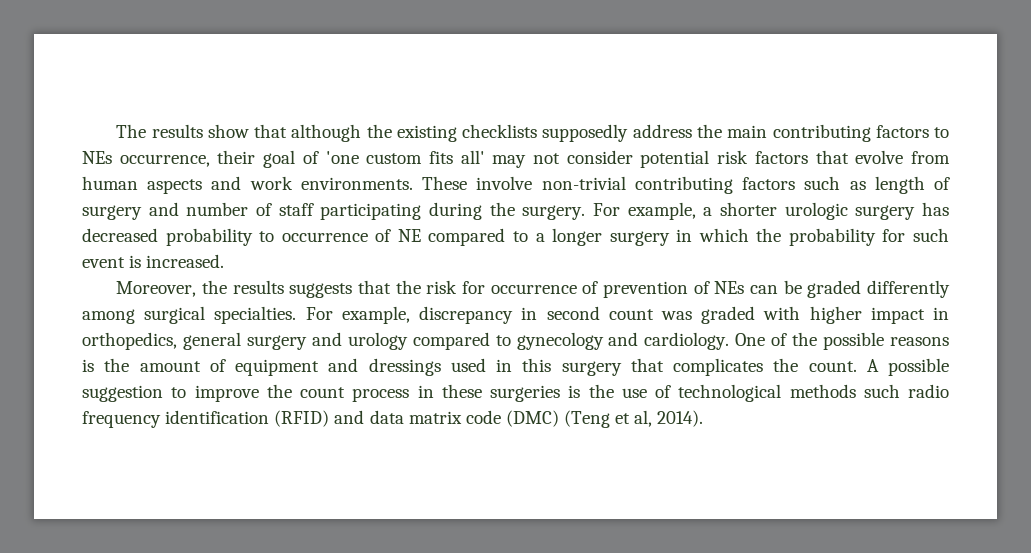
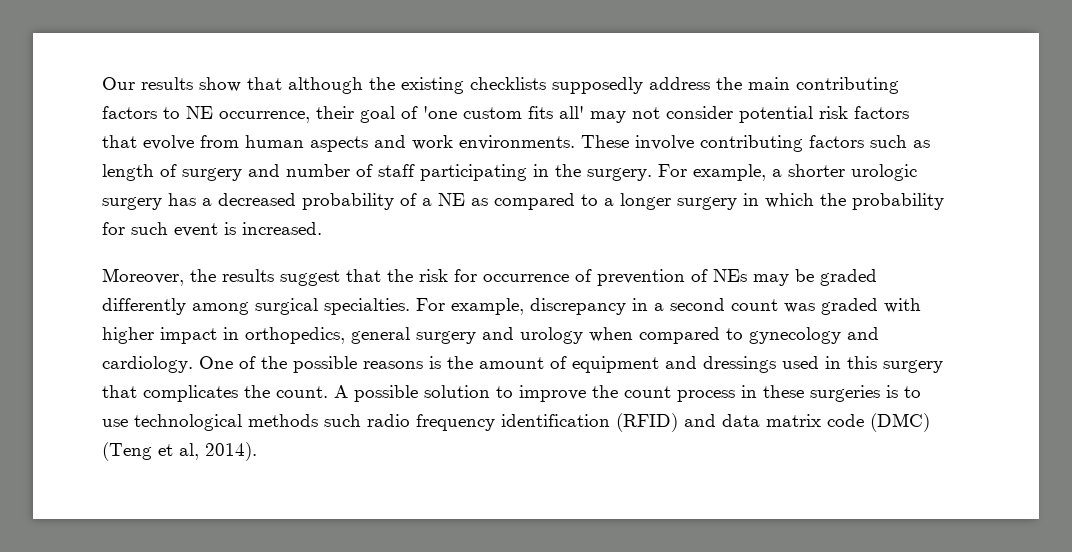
- The results show that although the existing checklists supposedly address the main contributing factors to NEs occurrence, their goal of 'one custom fits all' may not consider potential risk factors that evolve from human aspects and work environments.
+ Our results show that although the existing checklists supposedly address the main contributing factors to NE occurrence, their goal of 'one custom fits all' may not consider potential risk factors that evolve from human aspects and work environments.
- These involve non-trivial contributing factors such as length of surgery and number of staff participating during the surgery.
+ These involve contributing factors such as length of surgery and number of staff participating in the surgery.
- For example, a shorter urologic surgery has decreased probability to occurrence of NE compared to a longer surgery in which the probability for such event is increased.
+ For example, a shorter urologic surgery has a decreased probability of a NE as compared to a longer surgery in which the probability for such event is increased.
- Moreover, the results suggests that the risk for occurrence of prevention of NEs can be graded differently among surgical specialties.
+ Moreover, the results suggest that the risk for occurrence of prevention of NEs may be graded differently among surgical specialties.
- For example, discrepancy in second count was graded with higher impact in orthopedics, general surgery and urology compared to gynecology and cardiology.
+ For example, discrepancy in a second count was graded with higher impact in orthopedics, general surgery and urology when compared to gynecology and cardiology.
- A possible suggestion to improve the count process in these surgeries is the use of technological methods such radio frequency identification (RFID) and data matrix code (DMC) (Teng et al, 2014).
+ A possible solution to improve the count process in these surgeries is to use technological methods such radio frequency identification (RFID) and data matrix code (DMC) (Teng et al, 2014).

